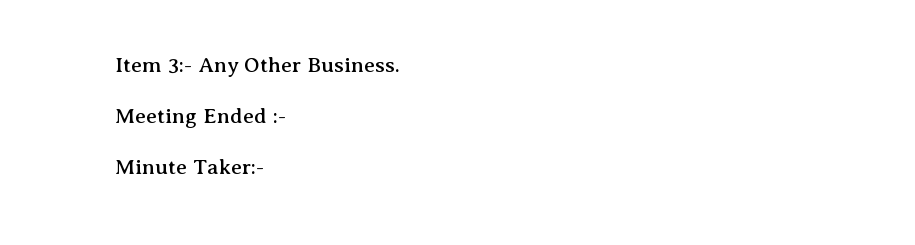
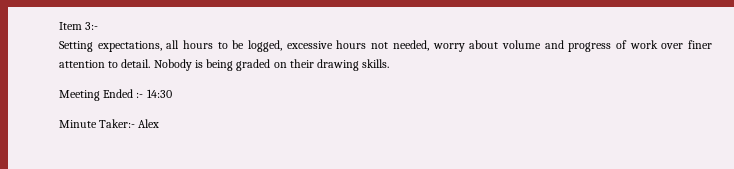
- Item 3:- Any Other Business.
+ Item 3:-
+ Setting expectations, all hours to be logged, excessive hours not needed, worry about volume and progress of work over finer attention to detail. Nobody is being graded on their drawing skills.
- Meeting Ended :-
+ Meeting Ended :- 14:30
- Minute Taker:-
+ Minute Taker:- Alex

